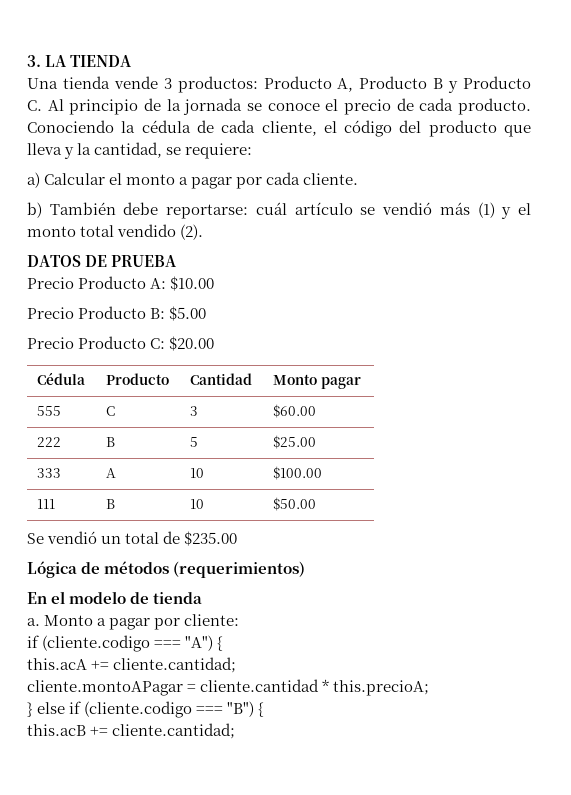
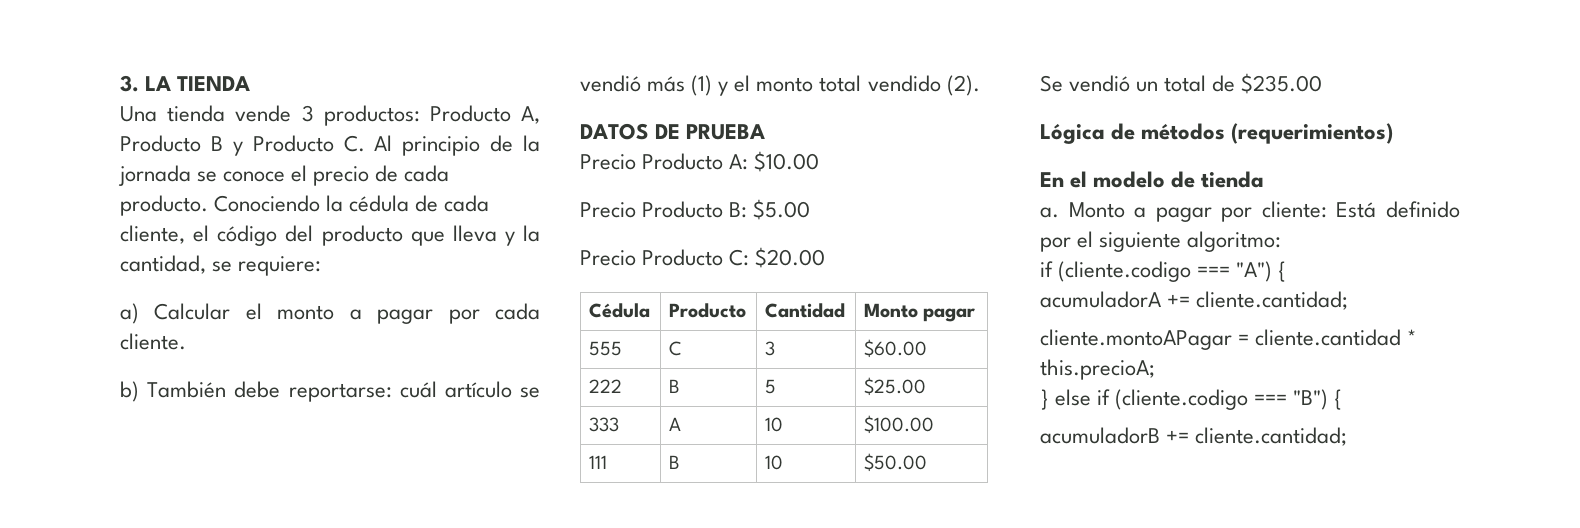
- Monto a pagar por cliente:
+ Monto a pagar por cliente: Está definido por el siguiente algoritmo:
- this.acA += cliente.cantidad;
+ acumuladorA += cliente.cantidad;
- this.acB += cliente.cantidad;
+ acumuladorB += cliente.cantidad;

